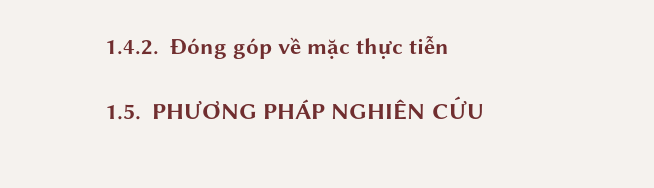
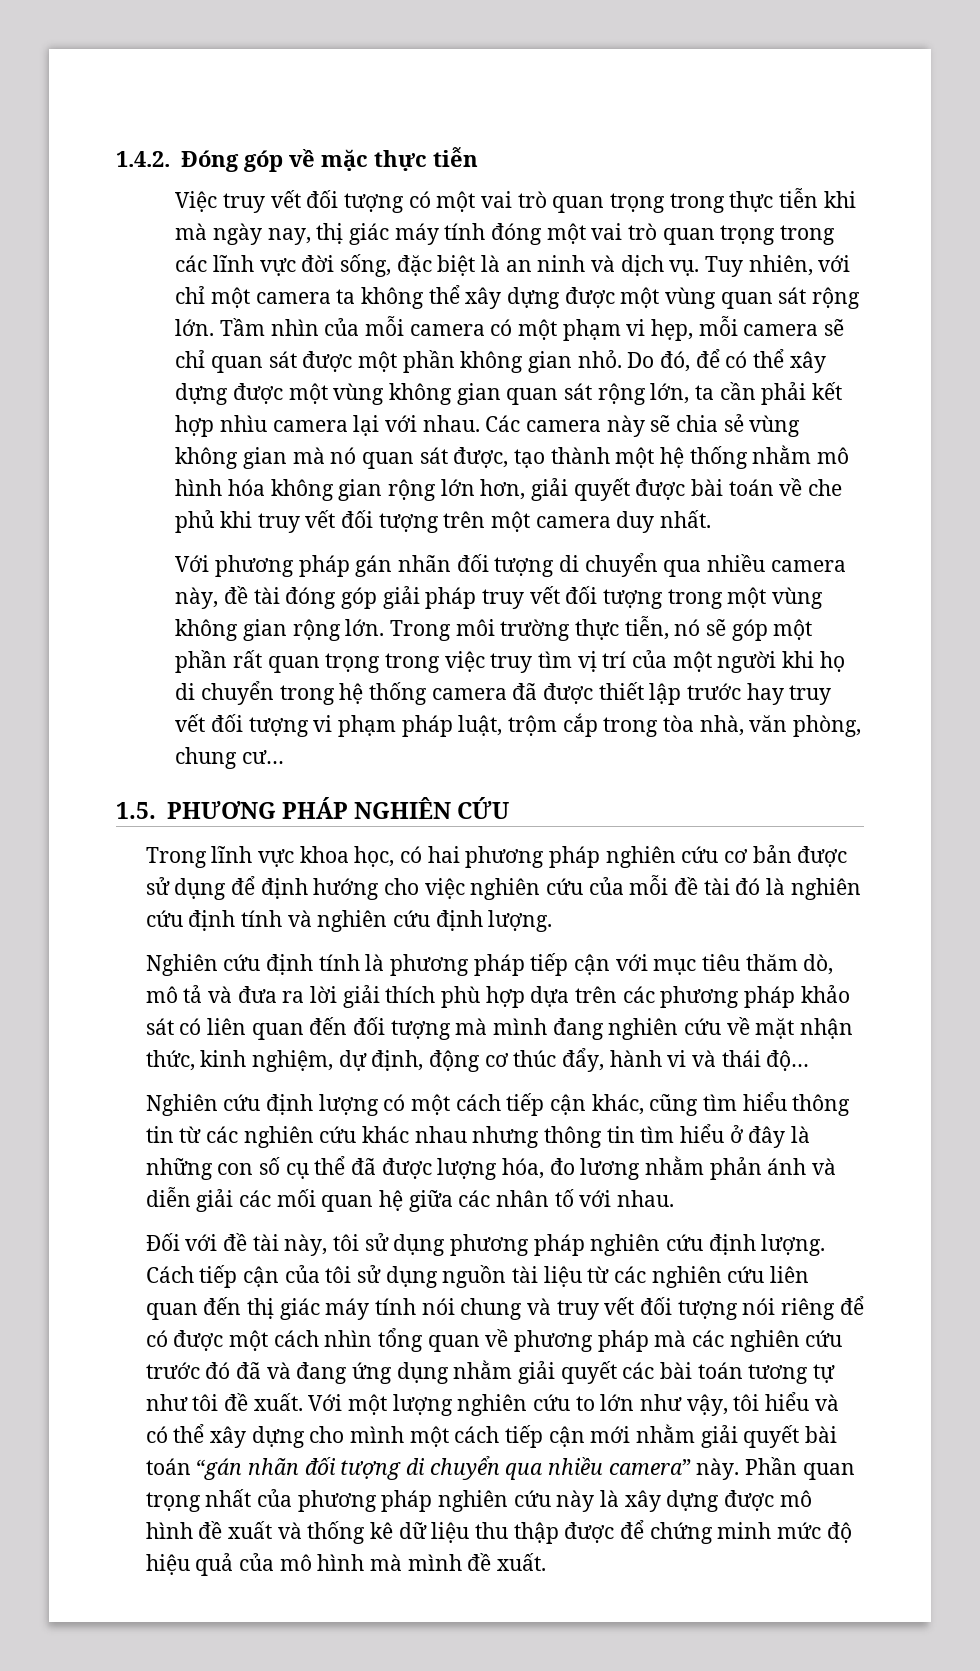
+ Việc truy vết đối tượng có một vai trò quan trọng trong thực tiễn khi mà ngày nay, thị giác máy tính đóng một vai trò quan trọng trong các lĩnh vực đời sống, đặc biệt là an ninh và dịch vụ. Tuy nhiên, với chỉ một camera ta không thể xây dựng được một vùng quan sát rộng lớn. Tầm nhìn của mỗi camera có một phạm vi hẹp, mỗi camera sẽ chỉ quan sát được một phần không gian nhỏ. Do đó, để có thể xây dựng được một vùng không gian quan sát rộng lớn, ta cần phải kết hợp nhìu camera lại với nhau. Các camera này sẽ chia sẻ vùng không gian mà nó quan sát được, tạo thành một hệ thống nhằm mô hình hóa không gian rộng lớn hơn, giải quyết được bài toán về che phủ khi truy vết đối tượng trên một camera duy nhất.
+ Với phương pháp gán nhãn đối tượng di chuyển qua nhiều camera này, đề tài đóng góp giải pháp truy vết đối tượng trong một vùng không gian rộng lớn. Trong môi trường thực tiễn, nó sẽ góp một phần rất quan trọng trong việc truy tìm vị trí của một người khi họ di chuyển trong hệ thống camera đã được thiết lập trước hay truy vết đối tượng vi phạm pháp luật, trộm cắp trong tòa nhà, văn phòng, chung cư…
+ Trong lĩnh vực khoa học, có hai phương pháp nghiên cứu cơ bản được sử dụng để định hướng cho việc nghiên cứu của mỗi đề tài đó là nghiên cứu định tính và nghiên cứu định lượng.
+ Nghiên cứu định tính là phương pháp tiếp cận với mục tiêu thăm dò, mô tả và đưa ra lời giải thích phù hợp dựa trên các phương pháp khảo sát có liên quan đến đối tượng mà mình đang nghiên cứu về mặt nhận thức, kinh nghiệm, dự định, động cơ thúc đẩy, hành vi và thái độ…
+ Nghiên cứu định lượng có một cách tiếp cận khác, cũng tìm hiểu thông tin từ các nghiên cứu khác nhau nhưng thông tin tìm hiểu ở đây là những con số cụ thể đã được lượng hóa, đo lương nhằm phản ánh và diễn giải các mối quan hệ giữa các nhân tố với nhau.
+ Đối với đề tài này, tôi sử dụng phương pháp nghiên cứu định lượng. Cách tiếp cận của tôi sử dụng nguồn tài liệu từ các nghiên cứu liên quan đến thị giác máy tính nói chung và truy vết đối tượng nói riêng để có được một cách nhìn tổng quan về phương pháp mà các nghiên cứu trước đó đã và đang ứng dụng nhằm giải quyết các bài toán tương tự như tôi đề xuất. Với một lượng nghiên cứu to lớn như vậy, tôi hiểu và có thể xây dựng cho mình một cách tiếp cận mới nhằm giải quyết bài toán “gán nhãn đối tượng di chuyển qua nhiều camera” này. Phần quan trọng nhất của phương pháp nghiên cứu này là xây dựng được mô hình đề xuất và thống kê dữ liệu thu thập được để chứng minh mức độ hiệu quả của mô hình mà mình đề xuất.

